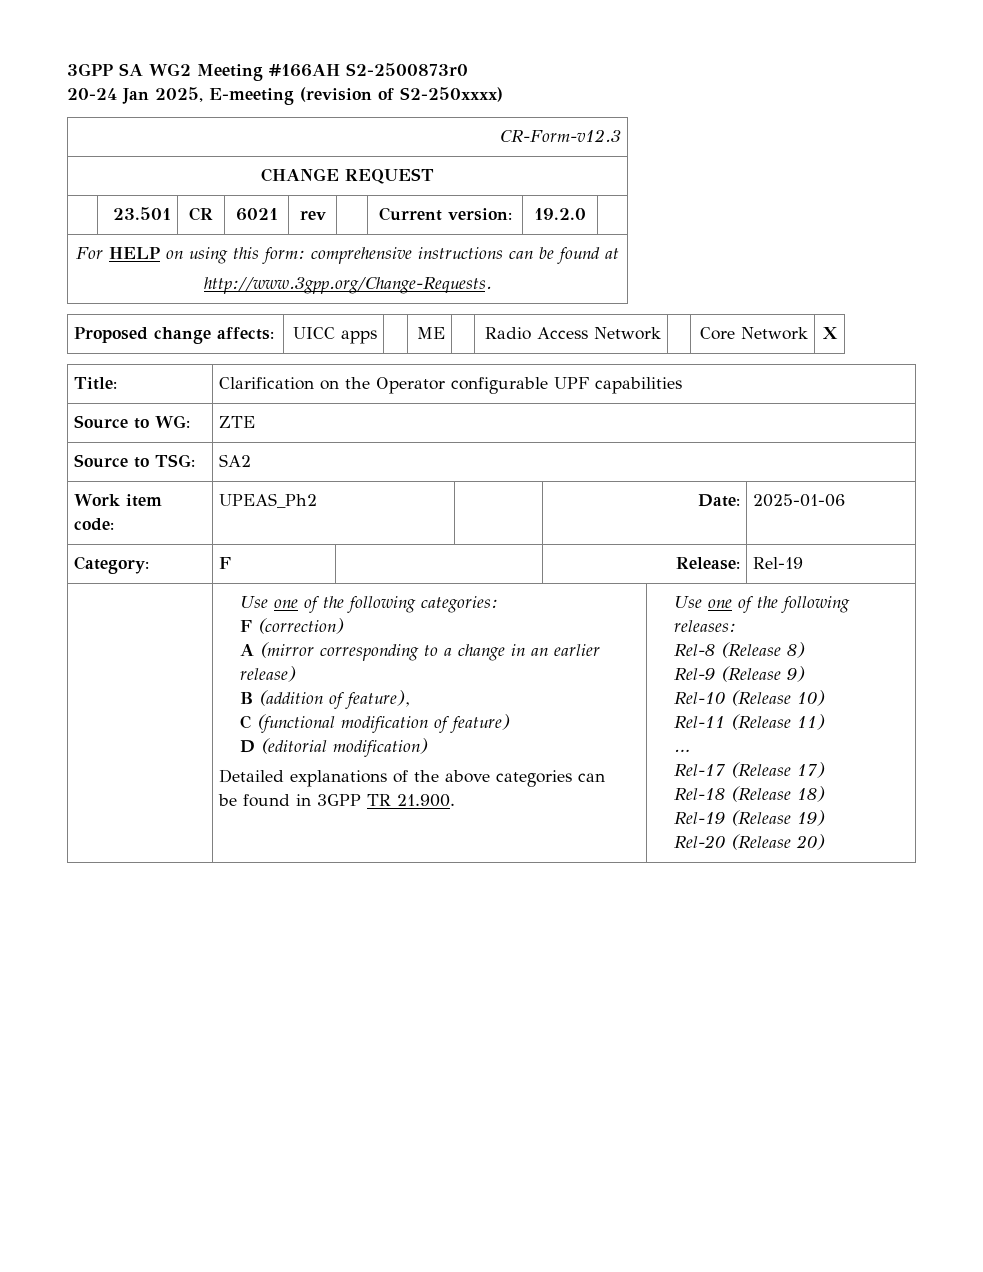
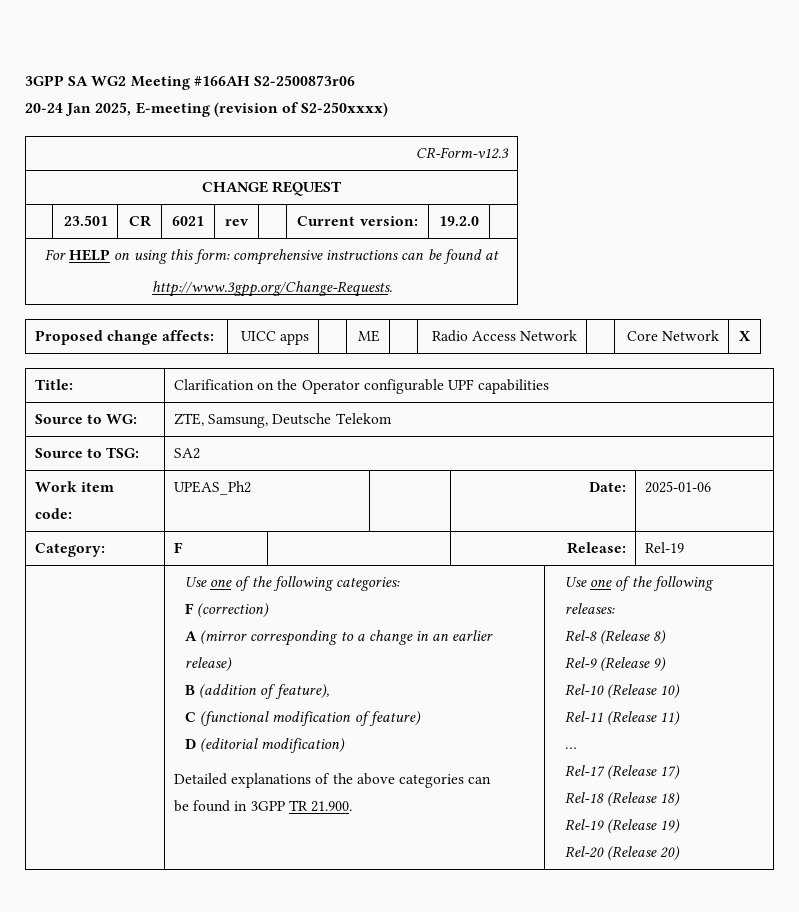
- 3GPP SA WG2 Meeting #166AH S2-2500873r0
+ 3GPP SA WG2 Meeting #166AH S2-2500873r06
- Source to WG: | ZTE
+ Source to WG: | ZTE, Samsung, Deutsche Telekom

